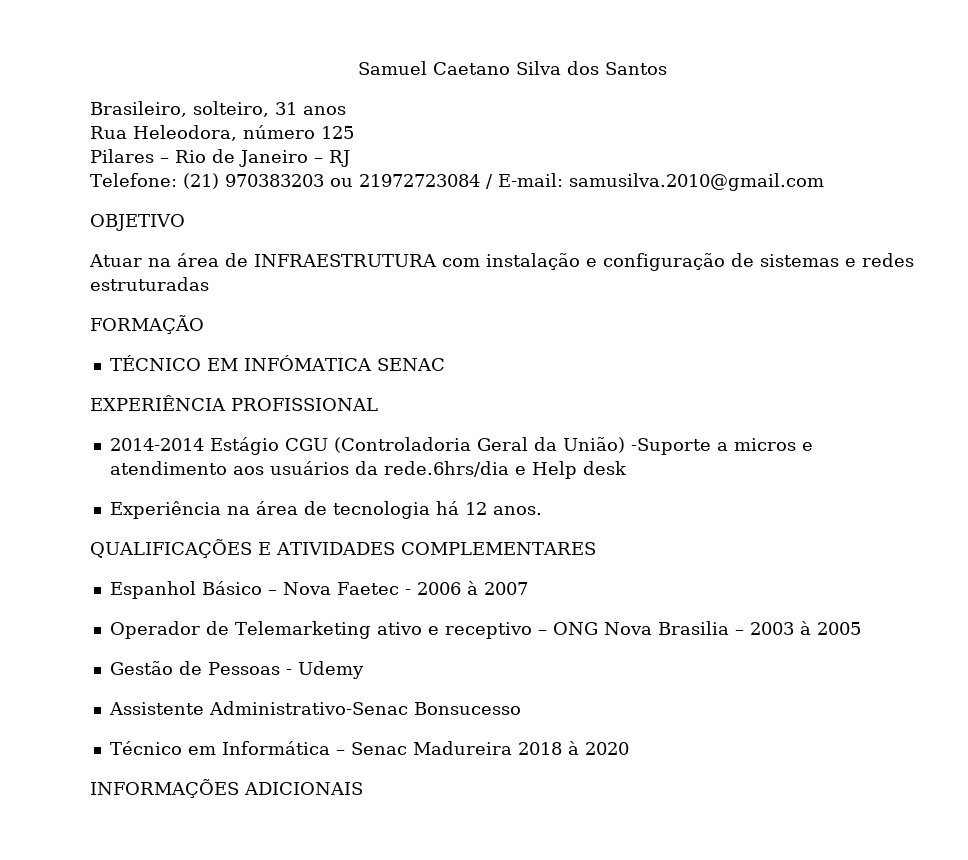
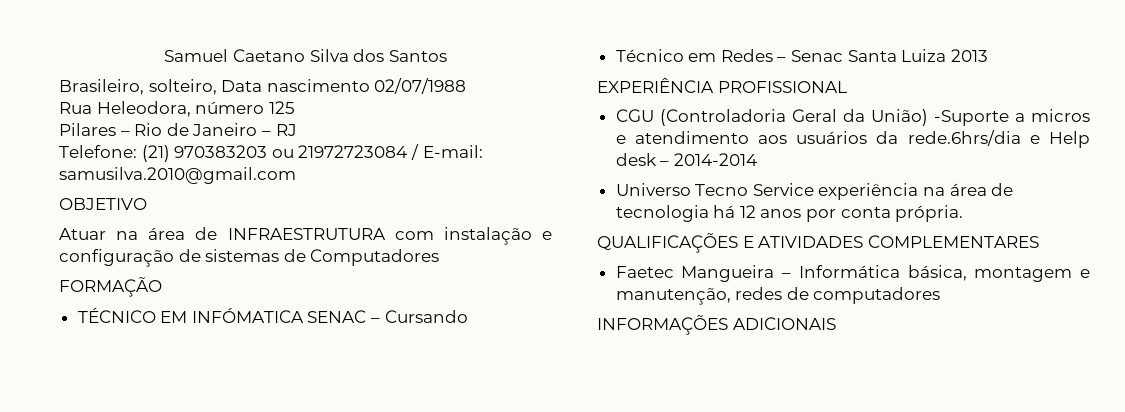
- Brasileiro, solteiro, 31 anos
+ Brasileiro, solteiro, Data nascimento 02/07/1988
- Atuar na área de INFRAESTRUTURA com instalação e configuração de sistemas e redes estruturadas
+ Atuar na área de INFRAESTRUTURA com instalação e configuração de sistemas de Computadores
- TÉCNICO EM INFÓMATICA SENAC
+ TÉCNICO EM INFÓMATICA SENAC – Cursando
+ Técnico em Redes – Senac Santa Luiza 2013
- 2014-2014 Estágio CGU (Controladoria Geral da União) -Suporte a micros e atendimento aos usuários da rede.6hrs/dia e Help desk
- Experiência na área de tecnologia há 12 anos.
+ CGU (Controladoria Geral da União) -Suporte a micros e atendimento aos usuários da rede.6hrs/dia e Help desk – 2014-2014
+ Universo Tecno Service experiência na área de tecnologia há 12 anos por conta própria.
- Espanhol Básico – Nova Faetec - 2006 à 2007
- Operador de Telemarketing ativo e receptivo – ONG Nova Brasilia – 2003 à 2005
- Gestão de Pessoas - Udemy
- Assistente Administrativo-Senac Bonsucesso
- Técnico em Informática – Senac Madureira 2018 à 2020
+ Faetec Mangueira – Informática básica, montagem e manutenção, redes de computadores

